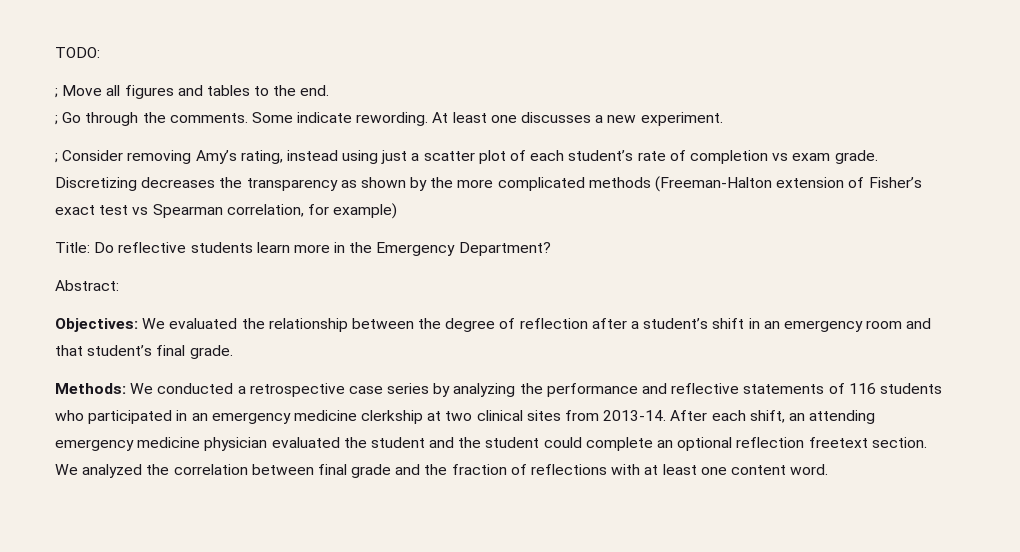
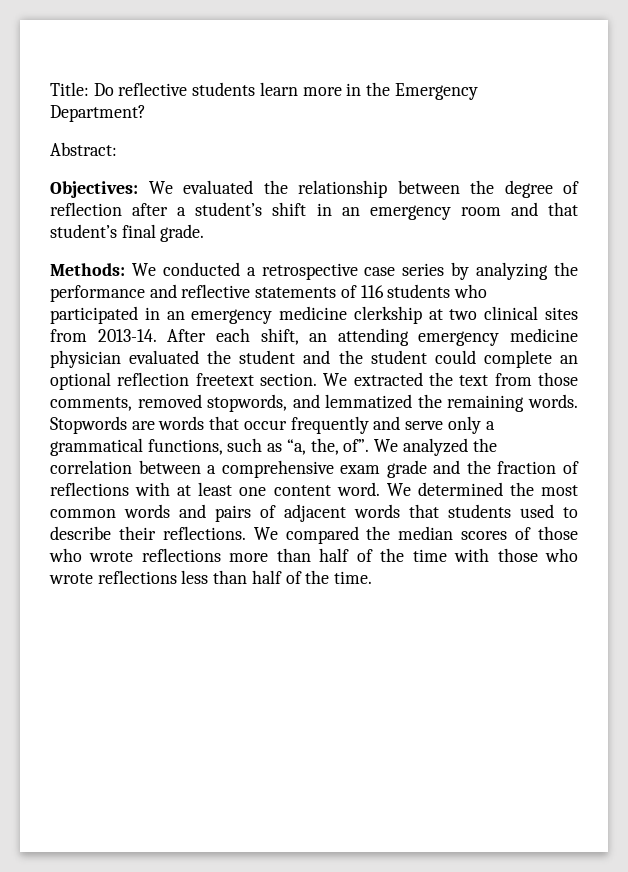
- TODO:
- ; Move all figures and tables to the end.
- ; Go through the comments. Some indicate rewording. At least one discusses a new experiment.
- ; Consider removing Amy’s rating, instead using just a scatter plot of each student’s rate of completion vs exam grade. Discretizing decreases the transparency as shown by the more complicated methods (Freeman-Halton extension of Fisher’s exact test vs Spearman correlation, for example)
- We analyzed the correlation between final grade and the fraction of reflections with at least one content word.
+ We extracted the text from those comments, removed stopwords, and lemmatized the remaining words. Stopwords are words that occur frequently and serve only a grammatical functions, such as “a, the, of”. We analyzed the correlation between a comprehensive exam grade and the fraction of reflections with at least one content word.
+ We determined the most common words and pairs of adjacent words that students used to describe their reflections. We compared the median scores of those who wrote reflections more than half of the time with those who wrote reflections less than half of the time.

